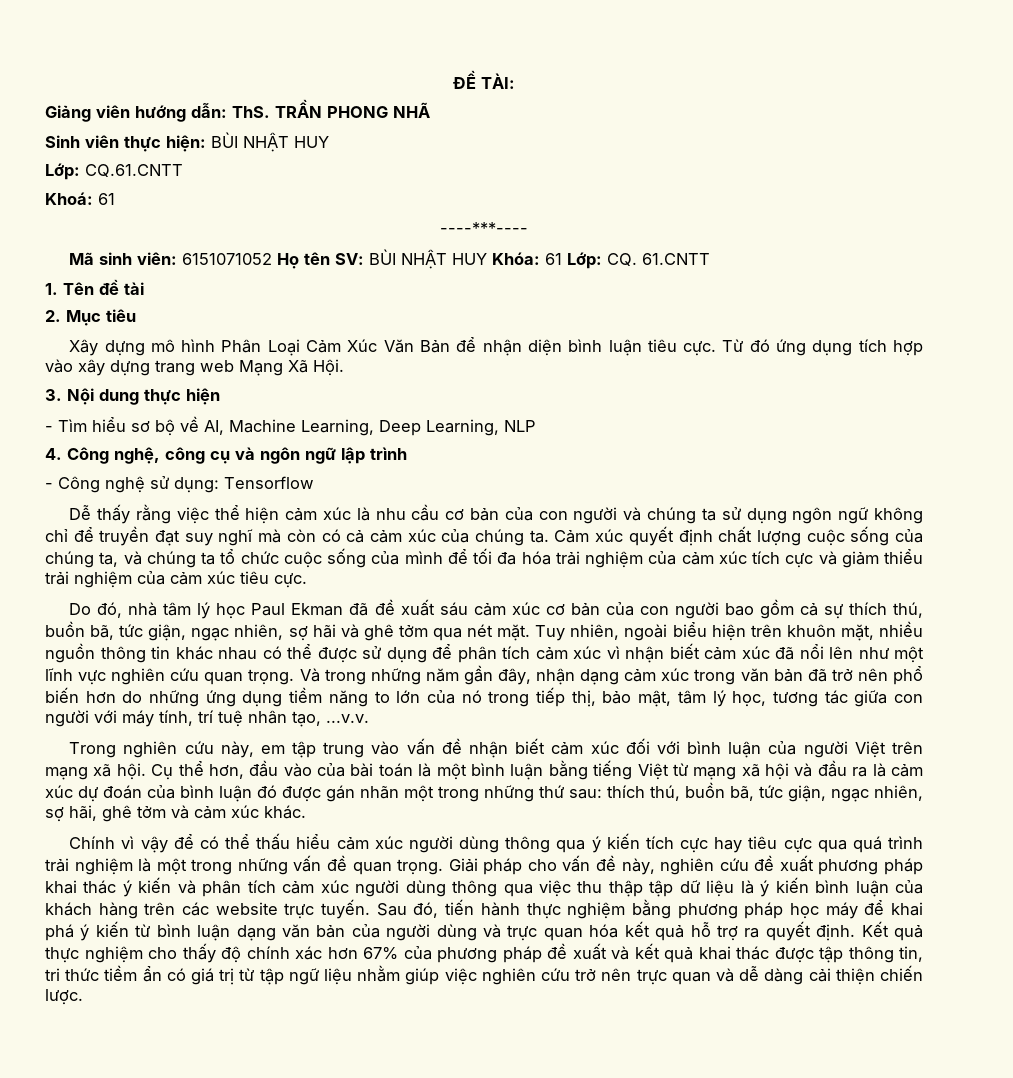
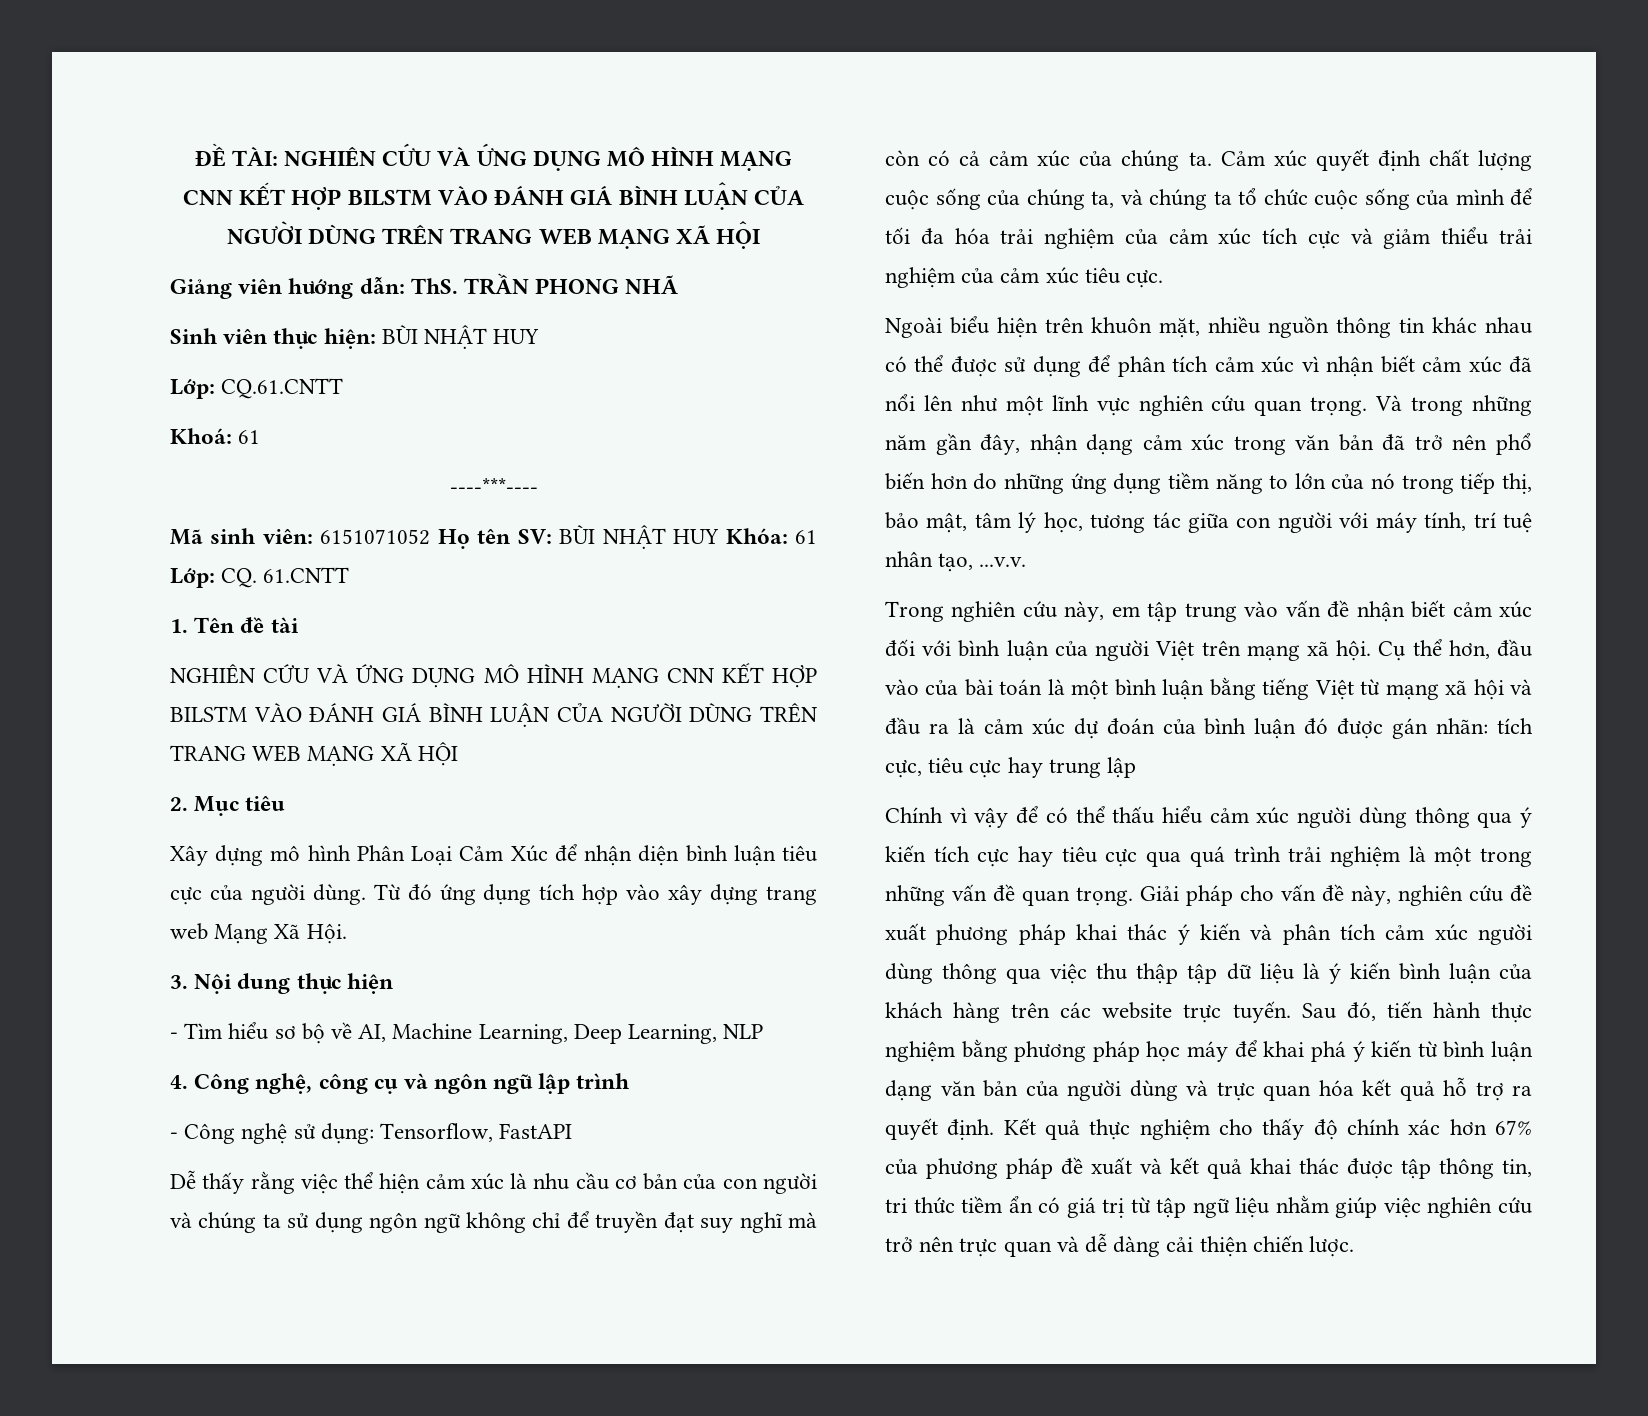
- ĐỀ TÀI:
+ ĐỀ TÀI: NGHIÊN CỨU VÀ ỨNG DỤNG MÔ HÌNH MẠNG CNN KẾT HỢP BILSTM VÀO ĐÁNH GIÁ BÌNH LUẬN CỦA NGƯỜI DÙNG TRÊN TRANG WEB MẠNG XÃ HỘI
  1. Tên đề tài
+ NGHIÊN CỨU VÀ ỨNG DỤNG MÔ HÌNH MẠNG CNN KẾT HỢP BILSTM VÀO ĐÁNH GIÁ BÌNH LUẬN CỦA NGƯỜI DÙNG TRÊN TRANG WEB MẠNG XÃ HỘI
- Xây dựng mô hình Phân Loại Cảm Xúc Văn Bản để nhận diện bình luận tiêu cực.
+ Xây dựng mô hình Phân Loại Cảm Xúc để nhận diện bình luận tiêu cực của người dùng.
- - Công nghệ sử dụng: Tensorflow
+ - Công nghệ sử dụng: Tensorflow, FastAPI
- Do đó, nhà tâm lý học Paul Ekman đã đề xuất sáu cảm xúc cơ bản của con người bao gồm cả sự thích thú, buồn bã, tức giận, ngạc nhiên, sợ hãi và ghê tởm qua nét mặt. Tuy nhiên, ngoài biểu hiện trên khuôn mặt, nhiều nguồn thông tin khác nhau có thể được sử dụng để phân tích cảm xúc vì nhận biết cảm xúc đã nổi lên như một lĩnh vực nghiên cứu quan trọng.
+ Ngoài biểu hiện trên khuôn mặt, nhiều nguồn thông tin khác nhau có thể được sử dụng để phân tích cảm xúc vì nhận biết cảm xúc đã nổi lên như một lĩnh vực nghiên cứu quan trọng.
- Cụ thể hơn, đầu vào của bài toán là một bình luận bằng tiếng Việt từ mạng xã hội và đầu ra là cảm xúc dự đoán của bình luận đó được gán nhãn một trong những thứ sau: thích thú, buồn bã, tức giận, ngạc nhiên, sợ hãi, ghê tởm và cảm xúc khác.
+ Cụ thể hơn, đầu vào của bài toán là một bình luận bằng tiếng Việt từ mạng xã hội và đầu ra là cảm xúc dự đoán của bình luận đó được gán nhãn: tích cực, tiêu cực hay trung lập

